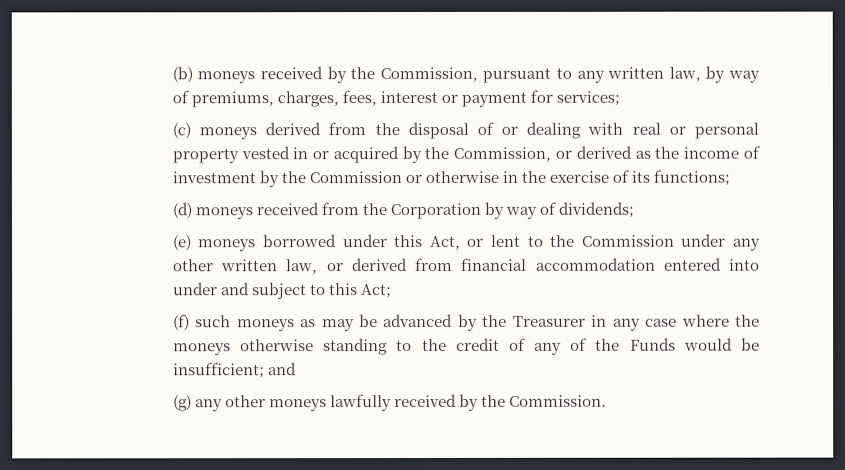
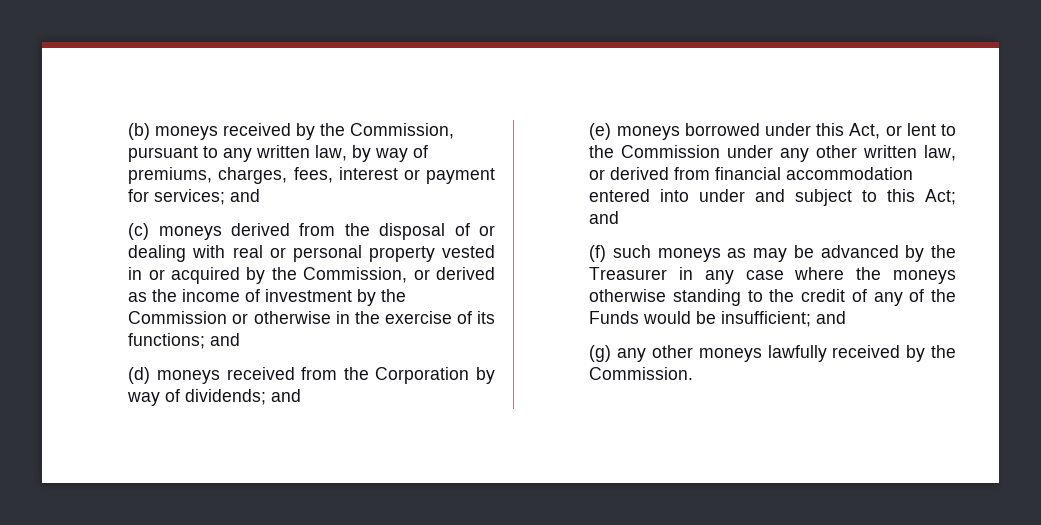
- (b) moneys received by the Commission, pursuant to any written law, by way of premiums, charges, fees, interest or payment for services;
+ (b) moneys received by the Commission, pursuant to any written law, by way of premiums, charges, fees, interest or payment for services; and
- (c) moneys derived from the disposal of or dealing with real or personal property vested in or acquired by the Commission, or derived as the income of investment by the Commission or otherwise in the exercise of its functions;
+ (c) moneys derived from the disposal of or dealing with real or personal property vested in or acquired by the Commission, or derived as the income of investment by the Commission or otherwise in the exercise of its functions; and
- (d) moneys received from the Corporation by way of dividends;
+ (d) moneys received from the Corporation by way of dividends; and
- (e) moneys borrowed under this Act, or lent to the Commission under any other written law, or derived from financial accommodation entered into under and subject to this Act;
+ (e) moneys borrowed under this Act, or lent to the Commission under any other written law, or derived from financial accommodation entered into under and subject to this Act; and

